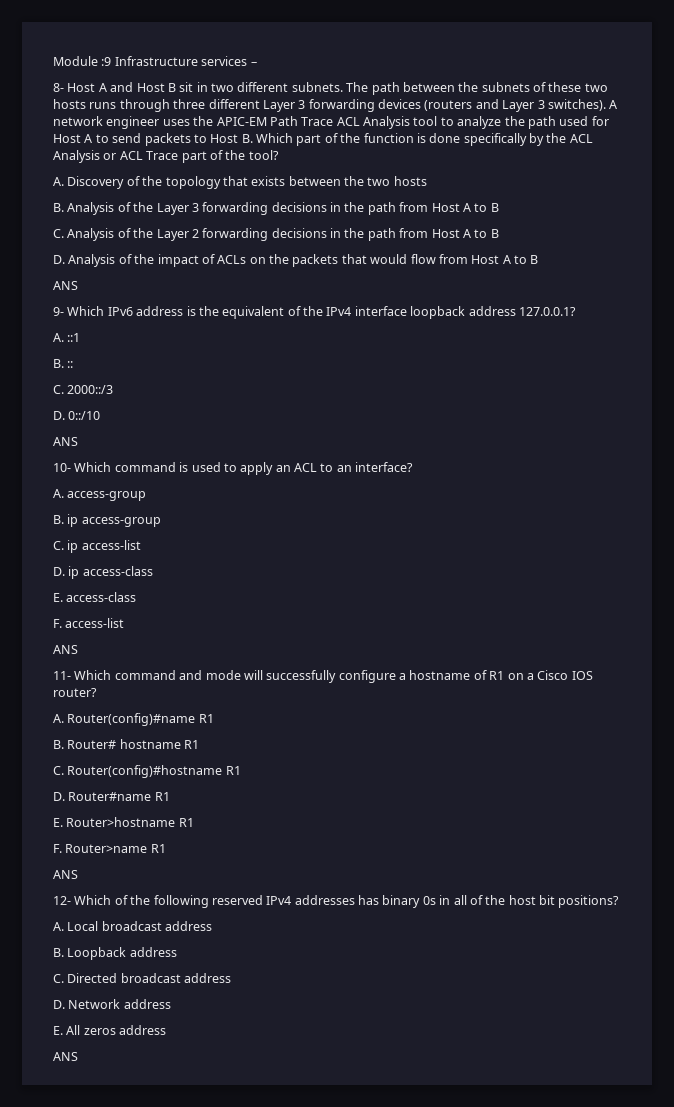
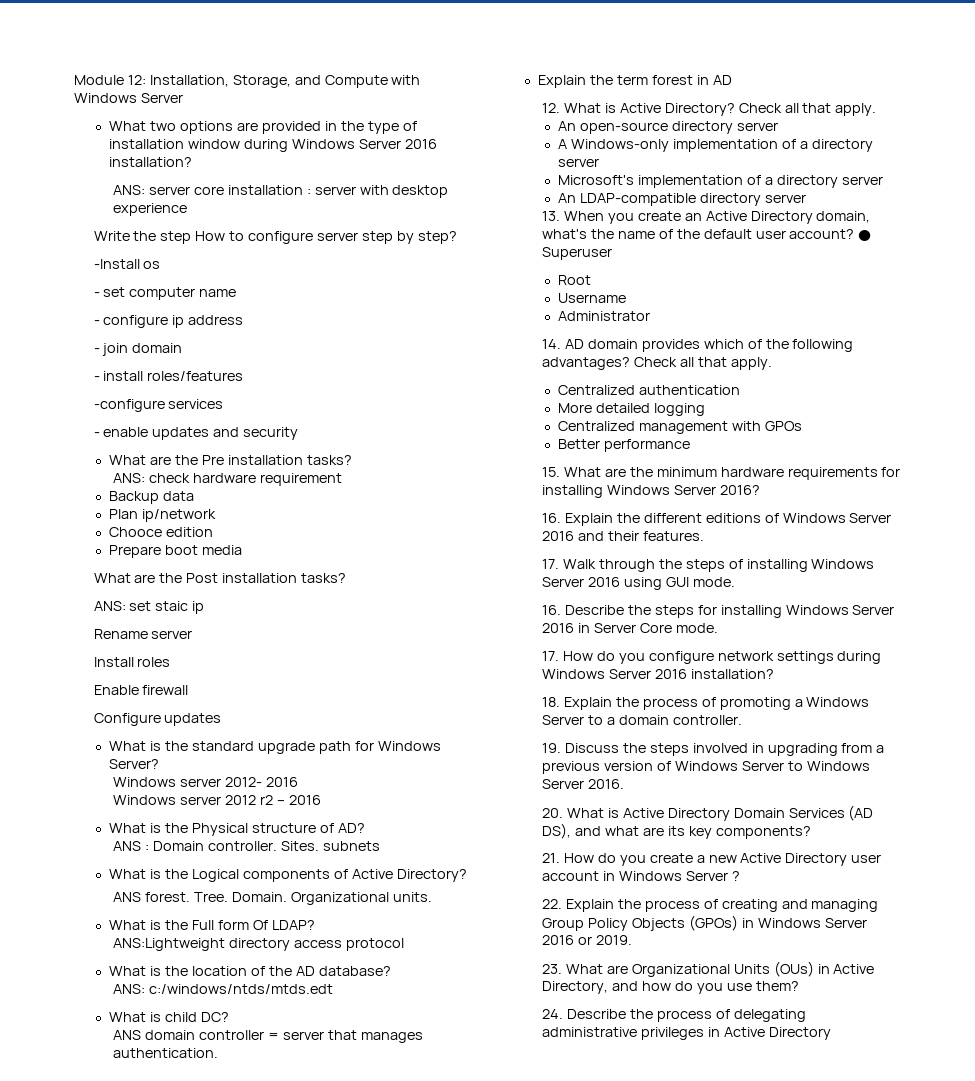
- Module :9 Infrastructure services –
- 8- Host A and Host B sit in two different subnets. The path between the subnets of these two hosts runs through three different Layer 3 forwarding devices (routers and Layer 3 switches). A network engineer uses the APIC-EM Path Trace ACL Analysis tool to analyze the path used for Host A to send packets to Host B. Which part of the function is done specifically by the ACL Analysis or ACL Trace part of the tool?
- A. Discovery of the topology that exists between the two hosts
- B. Analysis of the Layer 3 forwarding decisions in the path from Host A to B
- C. Analysis of the Layer 2 forwarding decisions in the path from Host A to B
- D. Analysis of the impact of ACLs on the packets that would flow from Host A to B
- ANS
- 9- Which IPv6 address is the equivalent of the IPv4 interface loopback address 127.0.0.1?
- A. ::1
- B. ::
- C. 2000::/3
- D. 0::/10
- ANS
- 10- Which command is used to apply an ACL to an interface?
- A. access-group
- B. ip access-group
- C. ip access-list
- D. ip access-class
- E. access-class
- F. access-list
- ANS
- 11- Which command and mode will successfully configure a hostname of R1 on a Cisco IOS router?
- A. Router(config)#name R1
- B. Router# hostname R1
- C. Router(config)#hostname R1
- D. Router#name R1
- E. Router>hostname R1
- F. Router>name R1
- ANS
- 12- Which of the following reserved IPv4 addresses has binary 0s in all of the host bit positions?
- A. Local broadcast address
- B. Loopback address
- C. Directed broadcast address
- D. Network address
- E. All zeros address
- ANS
+ Module 12: Installation, Storage, and Compute with Windows Server
+ What two options are provided in the type of installation window during Windows Server 2016 installation?
+ ANS: server core installation : server with desktop experience
+ Write the step How to configure server step by step?
+ -Install os
+ - set computer name
+ - configure ip address
+ - join domain
+ - install roles/features
+ -configure services
+ - enable updates and security
+ What are the Pre installation tasks?
+ ANS: check hardware requirement
+ Backup data
+ Plan ip/network
+ Chooce edition
+ Prepare boot media
+ What are the Post installation tasks?
+ ANS: set staic ip
+ Rename server
+ Install roles
+ Enable firewall
+ Configure updates
+ What is the standard upgrade path for Windows Server?
+ Windows server 2012- 2016
+ Windows server 2012 r2 – 2016
+ What is the Physical structure of AD?
+ ANS : Domain controller. Sites. subnets
+ What is the Logical components of Active Directory?
+ ANS forest. Tree. Domain. Organizational units.
+ What is the Full form Of LDAP?
+ ANS:Lightweight directory access protocol
+ What is the location of the AD database?
+ ANS: c:/windows/ntds/mtds.edt
+ What is child DC?
+ ANS domain controller = server that manages authentication.
+ Explain the term forest in AD
+ 12. What is Active Directory? Check all that apply.
+ An open-source directory server
+ A Windows-only implementation of a directory server
+ Microsoft's implementation of a directory server
+ An LDAP-compatible directory server
+ 13. When you create an Active Directory domain, what's the name of the default user account? ● Superuser
+ Root
+ Username
+ Administrator
+ 14. AD domain provides which of the following advantages? Check all that apply.
+ Centralized authentication
+ More detailed logging
+ Centralized management with GPOs
+ Better performance
+ 15. What are the minimum hardware requirements for installing Windows Server 2016?
+ 16. Explain the different editions of Windows Server 2016 and their features.
+ 17. Walk through the steps of installing Windows Server 2016 using GUI mode.
+ 16. Describe the steps for installing Windows Server 2016 in Server Core mode.
+ 17. How do you configure network settings during Windows Server 2016 installation?
+ 18. Explain the process of promoting a Windows Server to a domain controller.
+ 19. Discuss the steps involved in upgrading from a previous version of Windows Server to Windows Server 2016.
+ 20. What is Active Directory Domain Services (AD DS), and what are its key components?
+ 21. How do you create a new Active Directory user account in Windows Server ?
+ 22. Explain the process of creating and managing Group Policy Objects (GPOs) in Windows Server 2016 or 2019.
+ 23. What are Organizational Units (OUs) in Active Directory, and how do you use them?
+ 24. Describe the process of delegating administrative privileges in Active Directory

